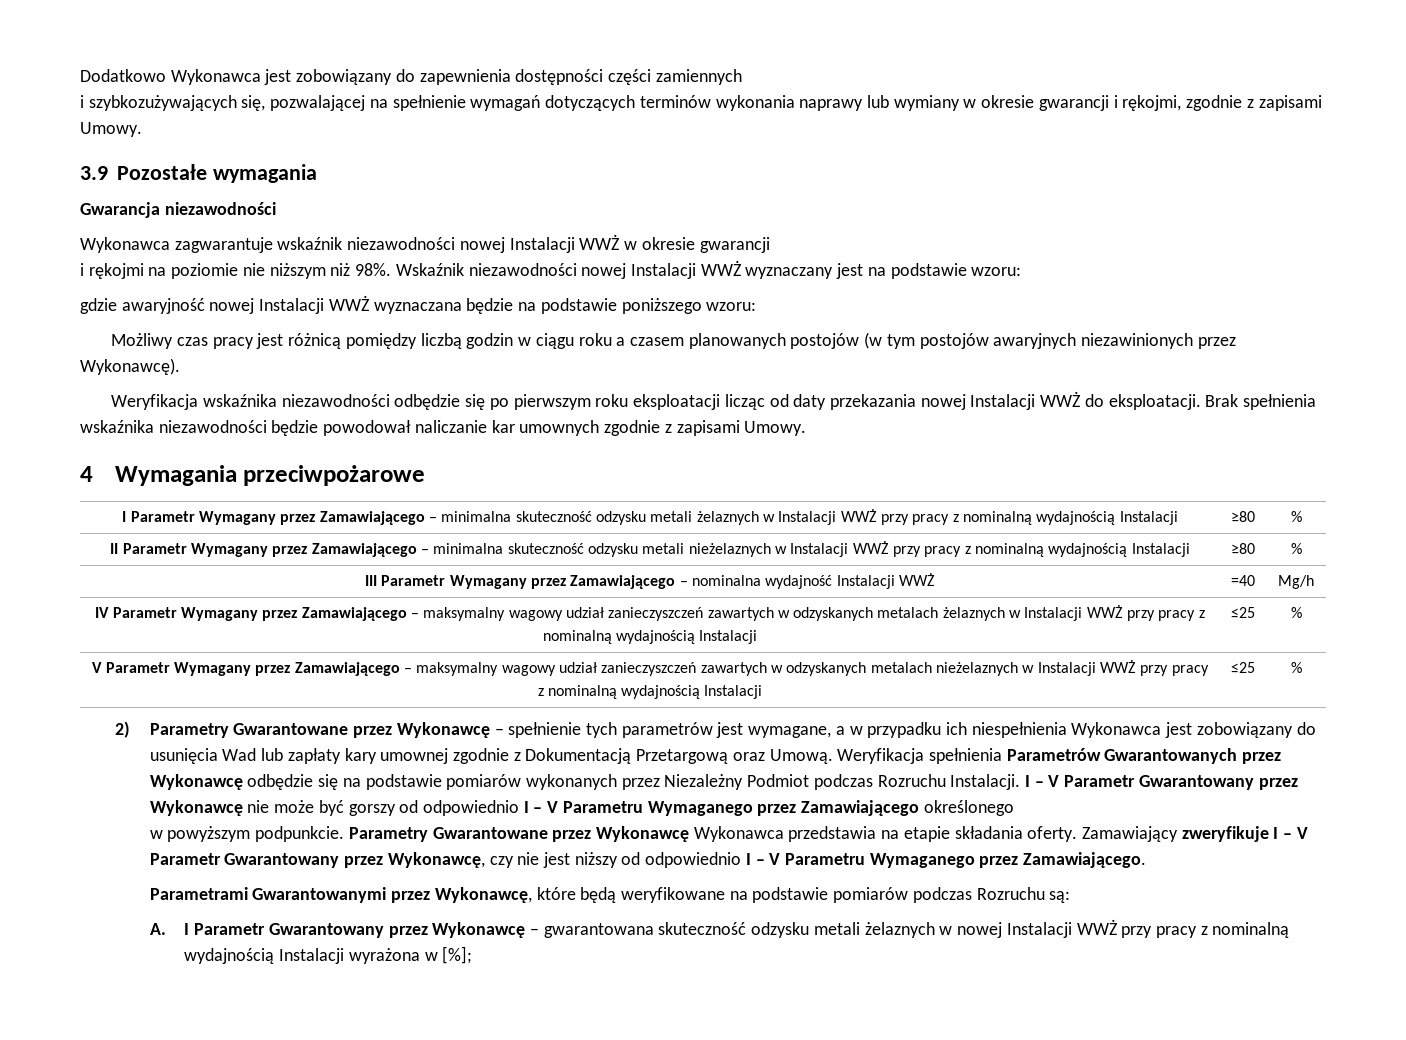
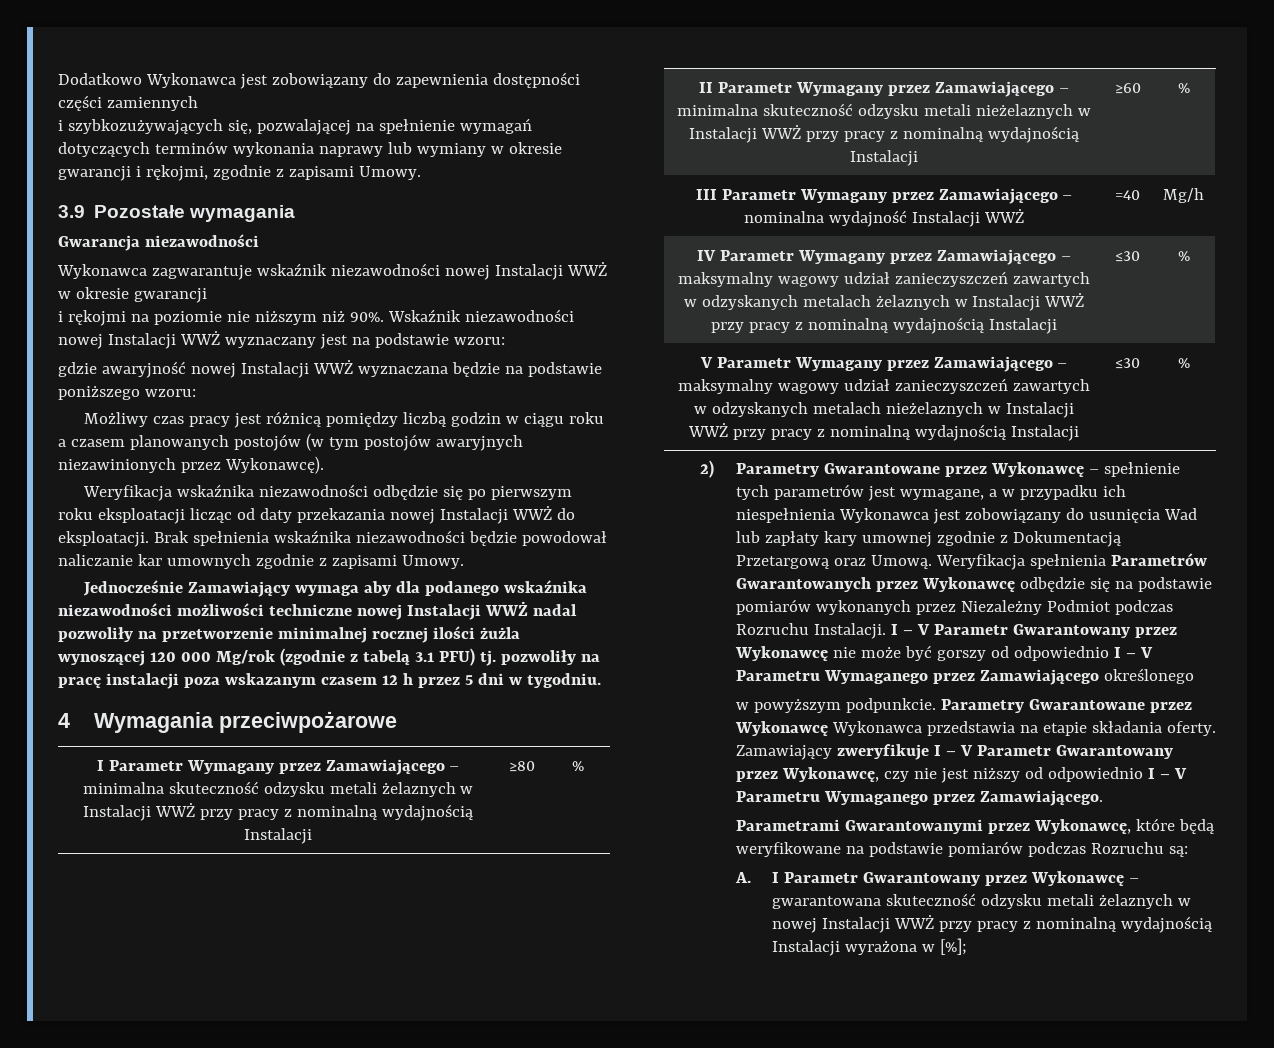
- i rękojmi na poziomie nie niższym niż 98%.
+ i rękojmi na poziomie nie niższym niż 90%.
+ Jednocześnie Zamawiający wymaga aby dla podanego wskaźnika niezawodności możliwości techniczne nowej Instalacji WWŻ nadal pozwoliły na przetworzenie minimalnej rocznej ilości żużla wynoszącej 120 000 Mg/rok (zgodnie z tabelą 3.1 PFU) tj. pozwoliły na pracę instalacji poza wskazanym czasem 12 h przez 5 dni w tygodniu.
- II Parametr Wymagany przez Zamawiającego – minimalna skuteczność odzysku metali nieżelaznych w Instalacji WWŻ przy pracy z nominalną wydajnością Instalacji | ≥80 | %
+ II Parametr Wymagany przez Zamawiającego – minimalna skuteczność odzysku metali nieżelaznych w Instalacji WWŻ przy pracy z nominalną wydajnością Instalacji | ≥60 | %
- IV Parametr Wymagany przez Zamawiającego – maksymalny wagowy udział zanieczyszczeń zawartych w odzyskanych metalach żelaznych w Instalacji WWŻ przy pracy z nominalną wydajnością Instalacji | ≤25 | %
+ IV Parametr Wymagany przez Zamawiającego – maksymalny wagowy udział zanieczyszczeń zawartych w odzyskanych metalach żelaznych w Instalacji WWŻ przy pracy z nominalną wydajnością Instalacji | ≤30 | %
- V Parametr Wymagany przez Zamawiającego – maksymalny wagowy udział zanieczyszczeń zawartych w odzyskanych metalach nieżelaznych w Instalacji WWŻ przy pracy z nominalną wydajnością Instalacji | ≤25 | %
+ V Parametr Wymagany przez Zamawiającego – maksymalny wagowy udział zanieczyszczeń zawartych w odzyskanych metalach nieżelaznych w Instalacji WWŻ przy pracy z nominalną wydajnością Instalacji | ≤30 | %

